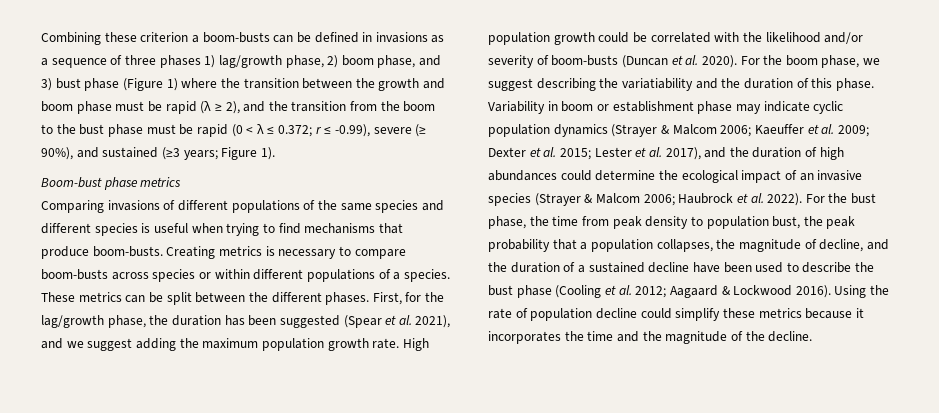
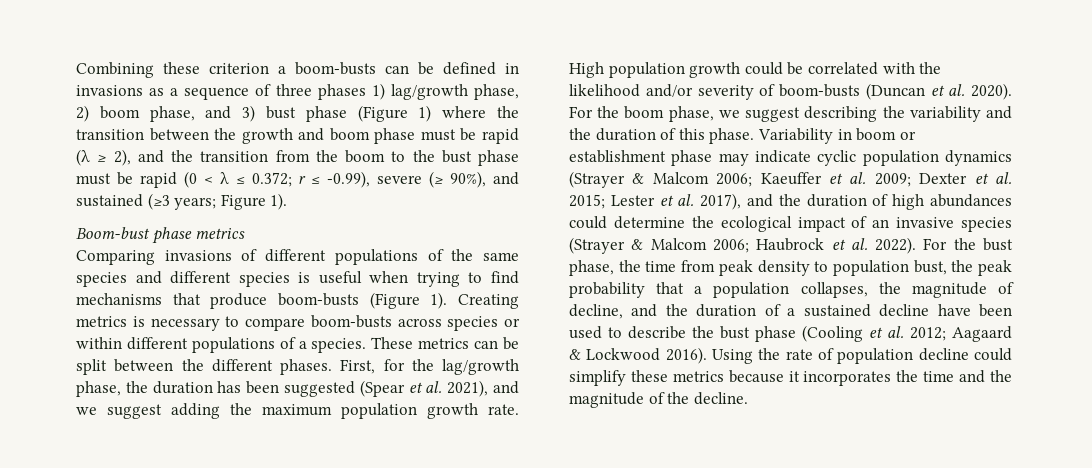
- Comparing invasions of different populations of the same species and different species is useful when trying to find mechanisms that produce boom-busts.
+ Comparing invasions of different populations of the same species and different species is useful when trying to find mechanisms that produce boom-busts (Figure 1).
- For the boom phase, we suggest describing the variatiability and the duration of this phase.
+ For the boom phase, we suggest describing the variability and the duration of this phase.

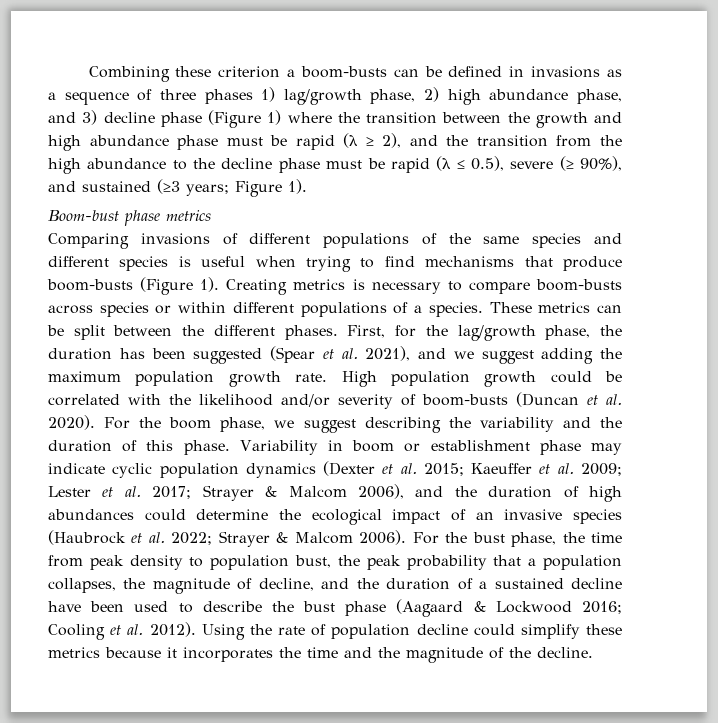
- Combining these criterion a boom-busts can be defined in invasions as a sequence of three phases 1) lag/growth phase, 2) boom phase, and 3) bust phase (Figure 1) where the transition between the growth and boom phase must be rapid (λ ≥ 2), and the transition from the boom to the bust phase must be rapid (0 < λ ≤ 0.372; r ≤ -0.99), severe (≥ 90%), and sustained (≥3 years; Figure 1).
+ Combining these criterion a boom-busts can be defined in invasions as a sequence of three phases 1) lag/growth phase, 2) high abundance phase, and 3) decline phase (Figure 1) where the transition between the growth and high abundance phase must be rapid (λ ≥ 2), and the transition from the high abundance to the decline phase must be rapid (λ ≤ 0.5), severe (≥ 90%), and sustained (≥3 years; Figure 1).
- Variability in boom or establishment phase may indicate cyclic population dynamics (Strayer & Malcom 2006; Kaeuffer et al. 2009; Dexter et al. 2015; Lester et al. 2017), and the duration of high abundances could determine the ecological impact of an invasive species (Strayer & Malcom 2006; Haubrock et al. 2022).
+ Variability in boom or establishment phase may indicate cyclic population dynamics (Dexter et al. 2015; Kaeuffer et al. 2009; Lester et al. 2017; Strayer & Malcom 2006), and the duration of high abundances could determine the ecological impact of an invasive species (Haubrock et al. 2022; Strayer & Malcom 2006).
- For the bust phase, the time from peak density to population bust, the peak probability that a population collapses, the magnitude of decline, and the duration of a sustained decline have been used to describe the bust phase (Cooling et al. 2012; Aagaard & Lockwood 2016).
+ For the bust phase, the time from peak density to population bust, the peak probability that a population collapses, the magnitude of decline, and the duration of a sustained decline have been used to describe the bust phase (Aagaard & Lockwood 2016; Cooling et al. 2012).

